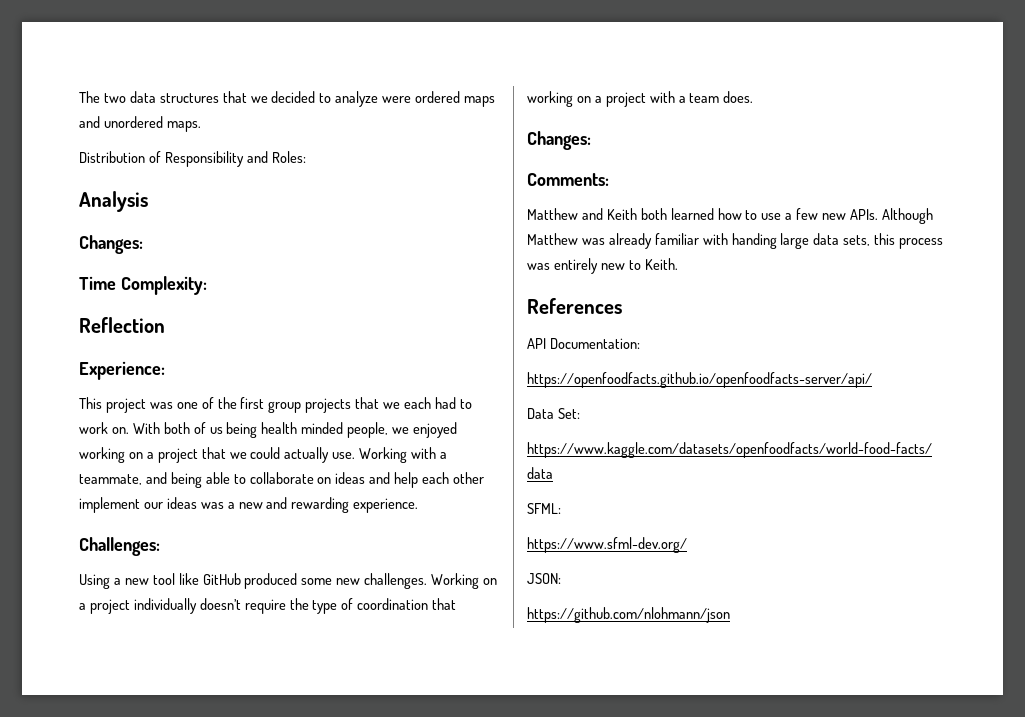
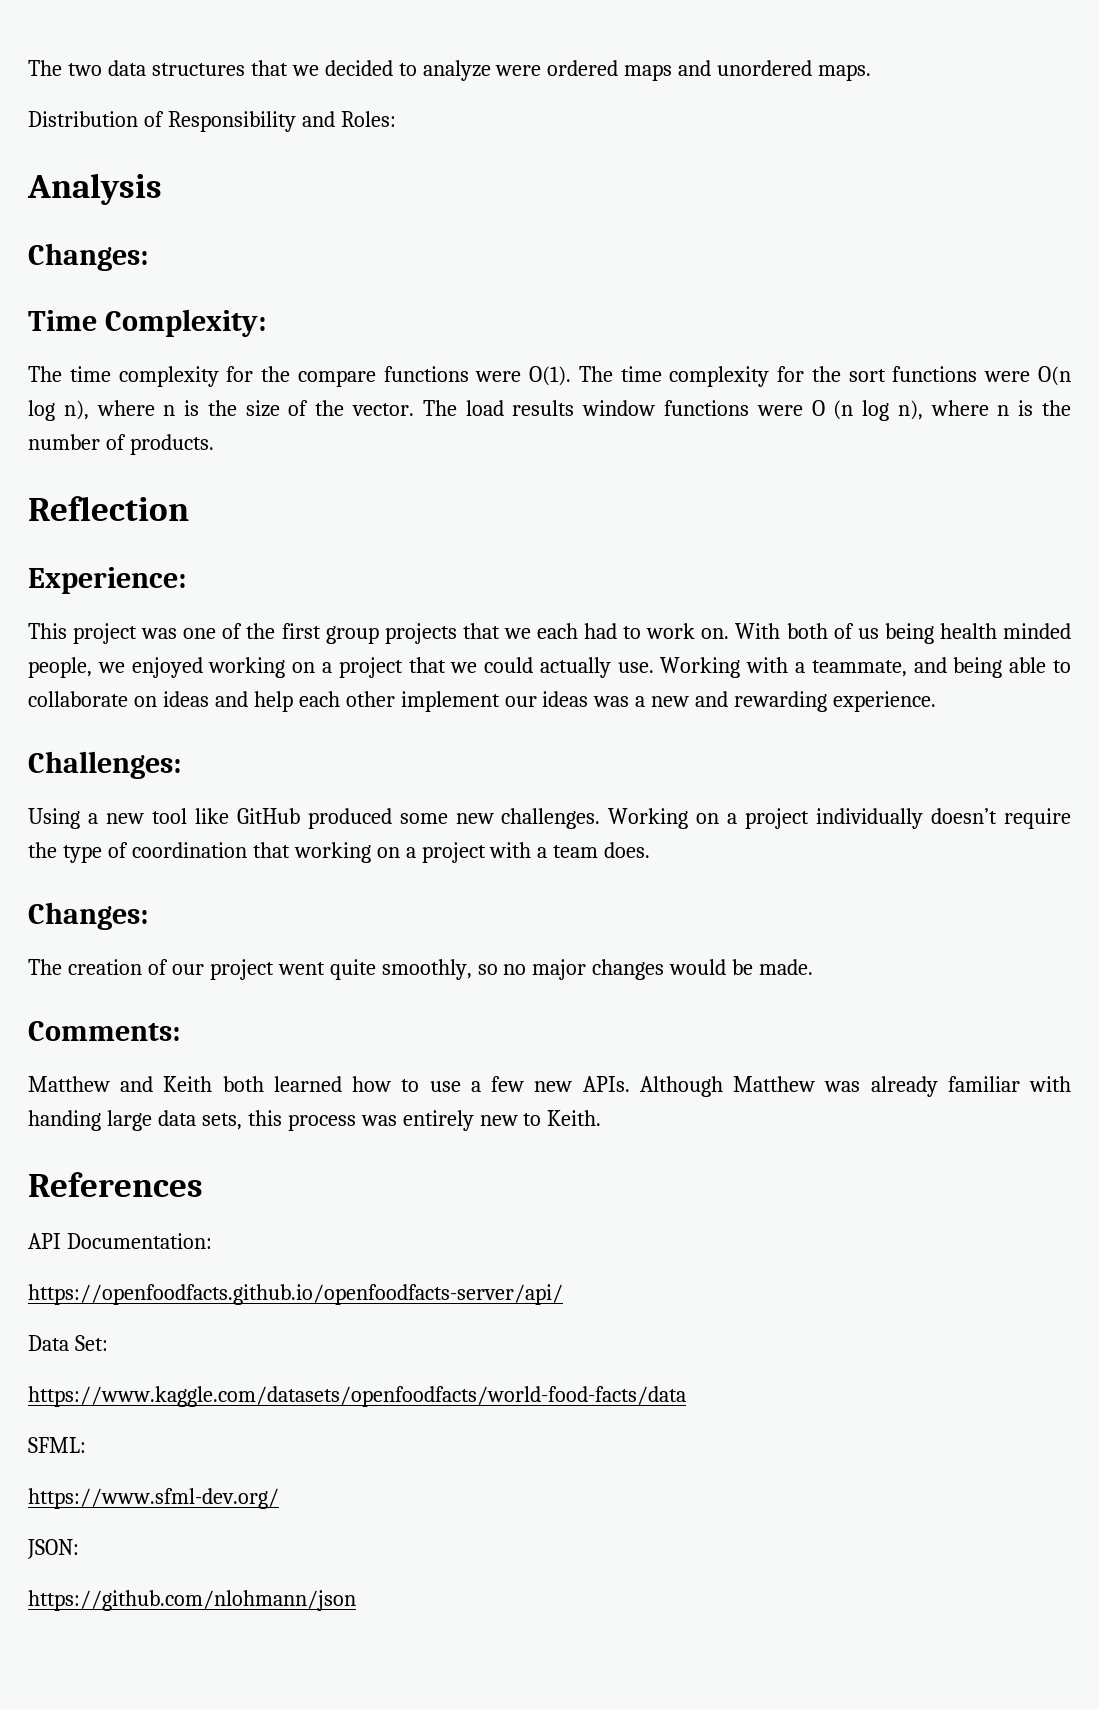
+ The time complexity for the compare functions were O(1). The time complexity for the sort functions were O(n log n), where n is the size of the vector. The load results window functions were O (n log n), where n is the number of products.
+ The creation of our project went quite smoothly, so no major changes would be made.

